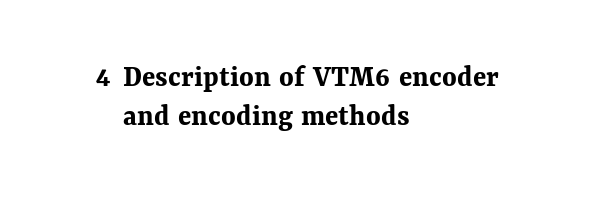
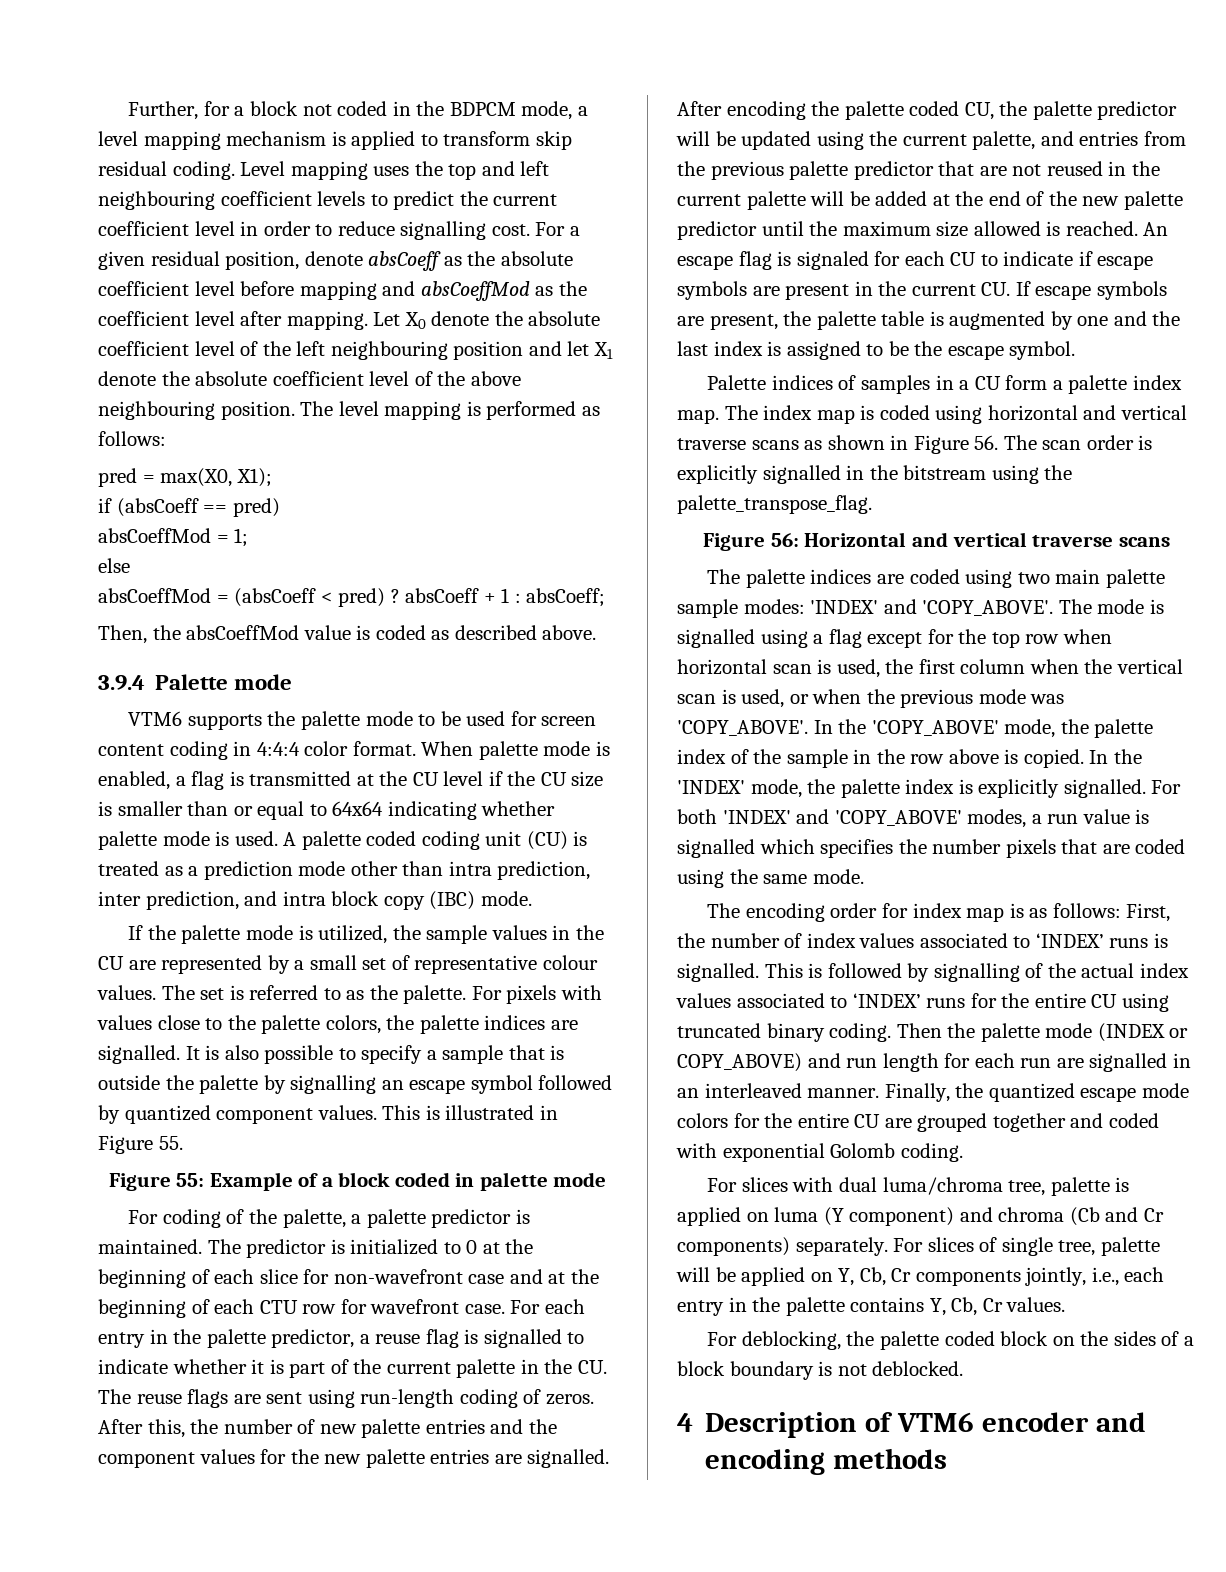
+ Further, for a block not coded in the BDPCM mode, a level mapping mechanism is applied to transform skip residual coding. Level mapping uses the top and left neighbouring coefficient levels to predict the current coefficient level in order to reduce signalling cost. For a given residual position, denote absCoeff as the absolute coefficient level before mapping and absCoeffMod as the coefficient level after mapping. Let X0 denote the absolute coefficient level of the left neighbouring position and let X1 denote the absolute coefficient level of the above neighbouring position. The level mapping is performed as follows:
+ pred = max(X0, X1);
+ if (absCoeff == pred)
+ absCoeffMod = 1;
+ else
+ absCoeffMod = (absCoeff < pred) ? absCoeff + 1 : absCoeff;
+ Then, the absCoeffMod value is coded as described above.
+ 3.9.4 Palette mode
+ VTM6 supports the palette mode to be used for screen content coding in 4:4:4 color format. When palette mode is enabled, a flag is transmitted at the CU level if the CU size is smaller than or equal to 64x64 indicating whether palette mode is used. A palette coded coding unit (CU) is treated as a prediction mode other than intra prediction, inter prediction, and intra block copy (IBC) mode.
+ If the palette mode is utilized, the sample values in the CU are represented by a small set of representative colour values. The set is referred to as the palette. For pixels with values close to the palette colors, the palette indices are signalled. It is also possible to specify a sample that is outside the palette by signalling an escape symbol followed by quantized component values. This is illustrated in Figure 55.
+ Figure 55: Example of a block coded in palette mode
+ For coding of the palette, a palette predictor is maintained. The predictor is initialized to 0 at the beginning of each slice for non-wavefront case and at the beginning of each CTU row for wavefront case. For each entry in the palette predictor, a reuse flag is signalled to indicate whether it is part of the current palette in the CU. The reuse flags are sent using run-length coding of zeros. After this, the number of new palette entries and the component values for the new palette entries are signalled. After encoding the palette coded CU, the palette predictor will be updated using the current palette, and entries from the previous palette predictor that are not reused in the current palette will be added at the end of the new palette predictor until the maximum size allowed is reached. An escape flag is signaled for each CU to indicate if escape symbols are present in the current CU. If escape symbols are present, the palette table is augmented by one and the last index is assigned to be the escape symbol.
+ Palette indices of samples in a CU form a palette index map. The index map is coded using horizontal and vertical traverse scans as shown in Figure 56. The scan order is explicitly signalled in the bitstream using the palette_transpose_flag.
+ Figure 56: Horizontal and vertical traverse scans
+ The palette indices are coded using two main palette sample modes: 'INDEX' and 'COPY_ABOVE'. The mode is signalled using a flag except for the top row when horizontal scan is used, the first column when the vertical scan is used, or when the previous mode was 'COPY_ABOVE'. In the 'COPY_ABOVE' mode, the palette index of the sample in the row above is copied. In the 'INDEX' mode, the palette index is explicitly signalled. For both 'INDEX' and 'COPY_ABOVE' modes, a run value is signalled which specifies the number pixels that are coded using the same mode.
+ The encoding order for index map is as follows: First, the number of index values associated to ‘INDEX’ runs is signalled. This is followed by signalling of the actual index values associated to ‘INDEX’ runs for the entire CU using truncated binary coding. Then the palette mode (INDEX or COPY_ABOVE) and run length for each run are signalled in an interleaved manner. Finally, the quantized escape mode colors for the entire CU are grouped together and coded with exponential Golomb coding.
+ For slices with dual luma/chroma tree, palette is applied on luma (Y component) and chroma (Cb and Cr components) separately. For slices of single tree, palette will be applied on Y, Cb, Cr components jointly, i.e., each entry in the palette contains Y, Cb, Cr values.
+ For deblocking, the palette coded block on the sides of a block boundary is not deblocked.

